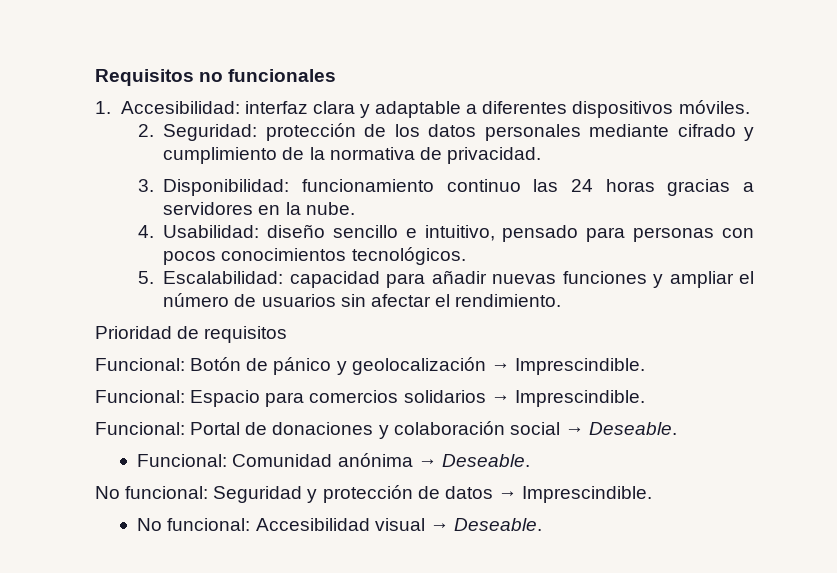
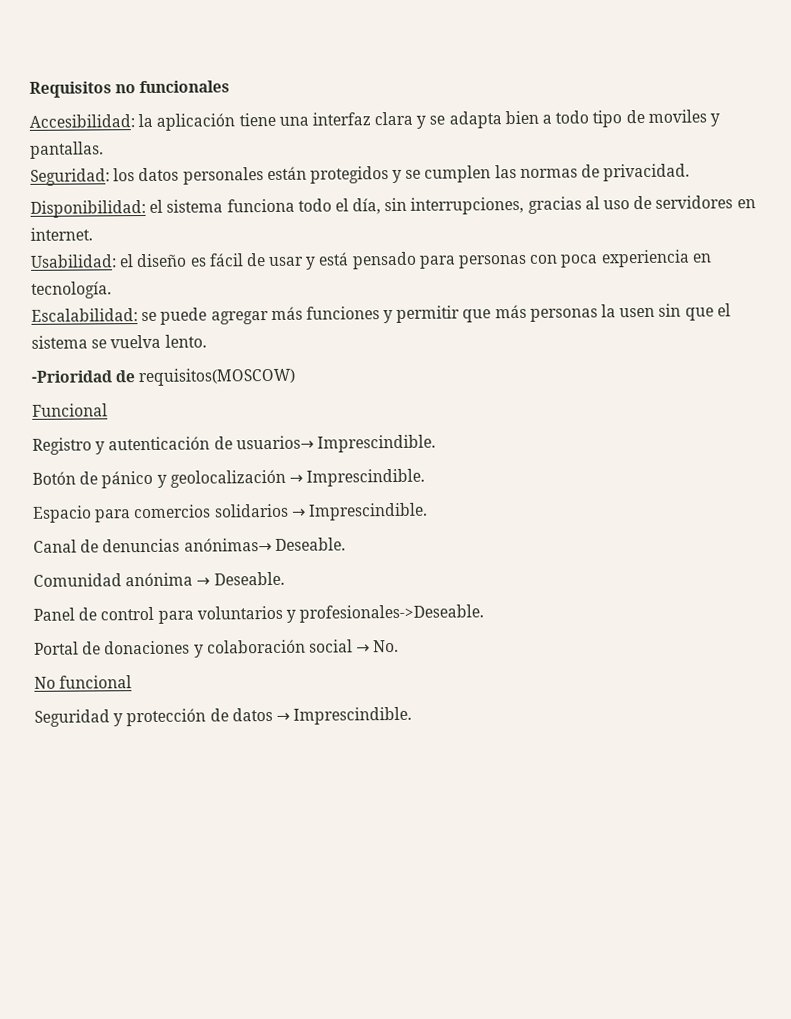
- 1. Accesibilidad: interfaz clara y adaptable a diferentes dispositivos móviles.
- 2. Seguridad: protección de los datos personales mediante cifrado y cumplimiento de la normativa de privacidad.
- 3. Disponibilidad: funcionamiento continuo las 24 horas gracias a servidores en la nube.
- 4. Usabilidad: diseño sencillo e intuitivo, pensado para personas con pocos conocimientos tecnológicos.
- 5. Escalabilidad: capacidad para añadir nuevas funciones y ampliar el número de usuarios sin afectar el rendimiento.
- Prioridad de requisitos
- Funcional: Botón de pánico y geolocalización → Imprescindible.
+ Accesibilidad: la aplicación tiene una interfaz clara y se adapta bien a todo tipo de moviles y pantallas.
+ Seguridad: los datos personales están protegidos y se cumplen las normas de privacidad.
+ Disponibilidad: el sistema funciona todo el día, sin interrupciones, gracias al uso de servidores en internet.
+ Usabilidad: el diseño es fácil de usar y está pensado para personas con poca experiencia en tecnología.
+ Escalabilidad: se puede agregar más funciones y permitir que más personas la usen sin que el sistema se vuelva lento.
+ -Prioridad de requisitos(MOSCOW)
+ Funcional
+ Registro y autenticación de usuarios→ Imprescindible.
+ Botón de pánico y geolocalización → Imprescindible.
- Funcional: Espacio para comercios solidarios → Imprescindible.
+ Espacio para comercios solidarios → Imprescindible.
- Funcional: Portal de donaciones y colaboración social → Deseable.
- Funcional: Comunidad anónima → Deseable.
- No funcional: Seguridad y protección de datos → Imprescindible.
+ Canal de denuncias anónimas→ Deseable.
+ Comunidad anónima → Deseable.
+ Panel de control para voluntarios y profesionales->Deseable.
+ Portal de donaciones y colaboración social → No.
+ No funcional
+ Seguridad y protección de datos → Imprescindible.
- No funcional: Accesibilidad visual → Deseable.

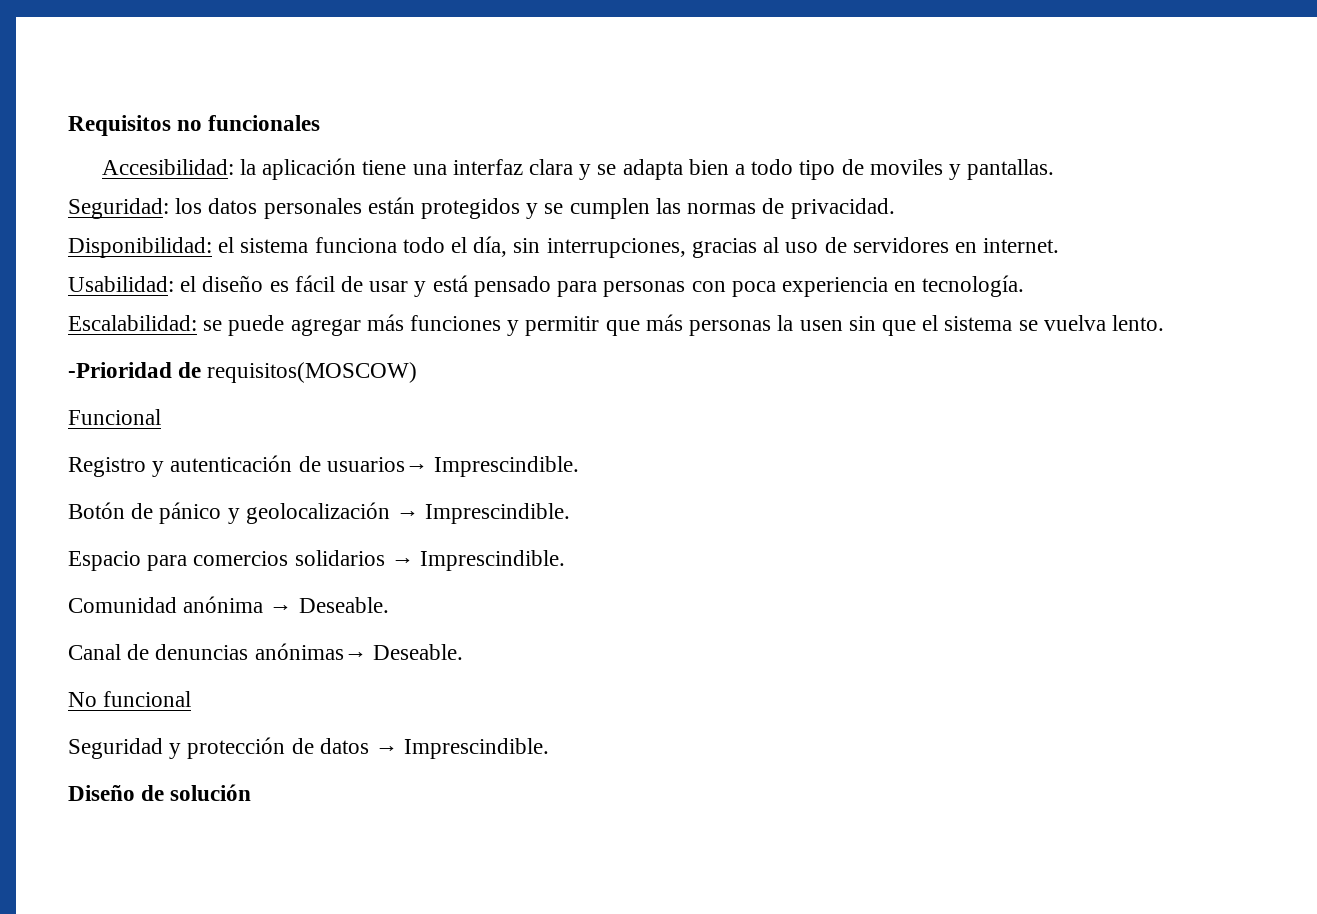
+ Comunidad anónima → Deseable.
- Comunidad anónima → Deseable.
- Panel de control para voluntarios y profesionales->Deseable.
- Portal de donaciones y colaboración social → No.
+ Diseño de solución

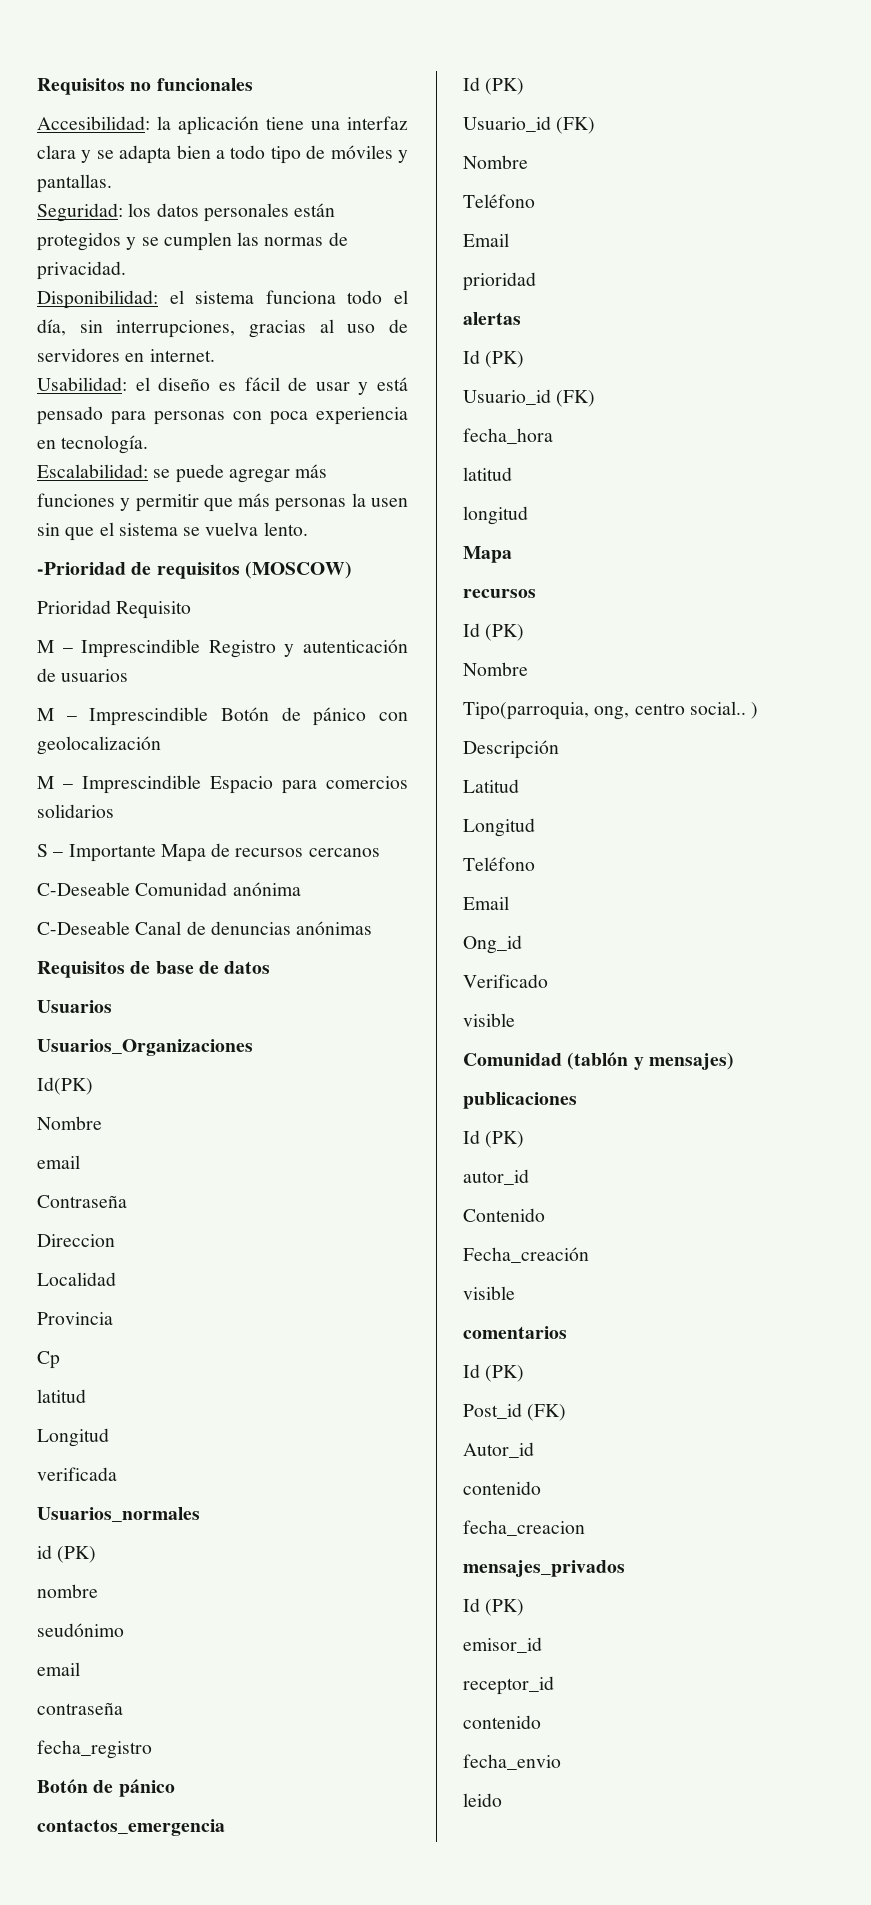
- Accesibilidad: la aplicación tiene una interfaz clara y se adapta bien a todo tipo de moviles y pantallas.
+ Accesibilidad: la aplicación tiene una interfaz clara y se adapta bien a todo tipo de móviles y pantallas.
- -Prioridad de requisitos(MOSCOW)
- Funcional
- Registro y autenticación de usuarios→ Imprescindible.
- Botón de pánico y geolocalización → Imprescindible.
- Espacio para comercios solidarios → Imprescindible.
- Comunidad anónima → Deseable.
- Canal de denuncias anónimas→ Deseable.
- No funcional
- Seguridad y protección de datos → Imprescindible.
- Diseño de solución
+ -Prioridad de requisitos (MOSCOW)
+ Prioridad Requisito
+ M – Imprescindible Registro y autenticación de usuarios
+ M – Imprescindible Botón de pánico con geolocalización
+ M – Imprescindible Espacio para comercios solidarios
+ S – Importante Mapa de recursos cercanos
+ C-Deseable Comunidad anónima
+ C-Deseable Canal de denuncias anónimas
+ Requisitos de base de datos
+ Usuarios
+ Usuarios_Organizaciones
+ Id(PK)
+ Nombre
+ email
+ Contraseña
+ Direccion
+ Localidad
+ Provincia
+ Cp
+ latitud
+ Longitud
+ verificada
+ Usuarios_normales
+ id (PK)
+ nombre
+ seudónimo
+ email
+ contraseña
+ fecha_registro
+ Botón de pánico
+ contactos_emergencia
+ Id (PK)
+ Usuario_id (FK)
+ Nombre
+ Teléfono
+ Email
+ prioridad
+ alertas
+ Id (PK)
+ Usuario_id (FK)
+ fecha_hora
+ latitud
+ longitud
+ Mapa
+ recursos
+ Id (PK)
+ Nombre
+ Tipo(parroquia, ong, centro social.. )
+ Descripción
+ Latitud
+ Longitud
+ Teléfono
+ Email
+ Ong_id
+ Verificado
+ visible
+ Comunidad (tablón y mensajes)
+ publicaciones
+ Id (PK)
+ autor_id
+ Contenido
+ Fecha_creación
+ visible
+ comentarios
+ Id (PK)
+ Post_id (FK)
+ Autor_id
+ contenido
+ fecha_creacion
+ mensajes_privados
+ Id (PK)
+ emisor_id
+ receptor_id
+ contenido
+ fecha_envio
+ leido

